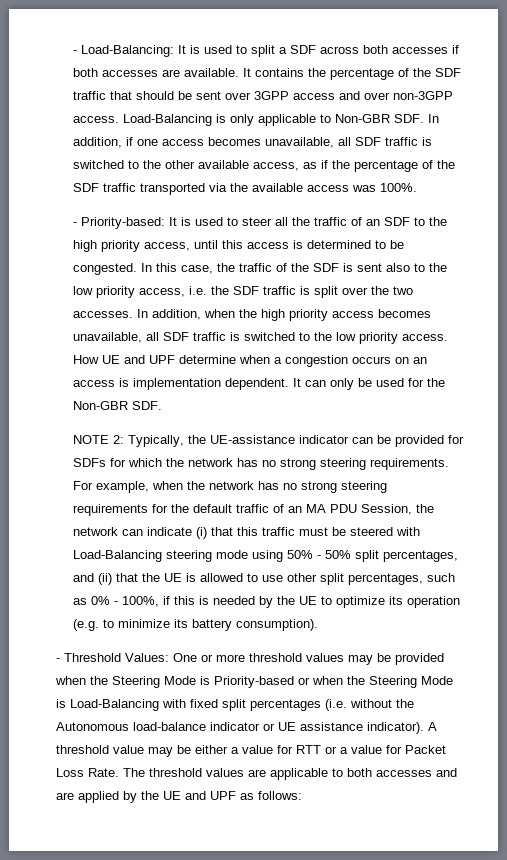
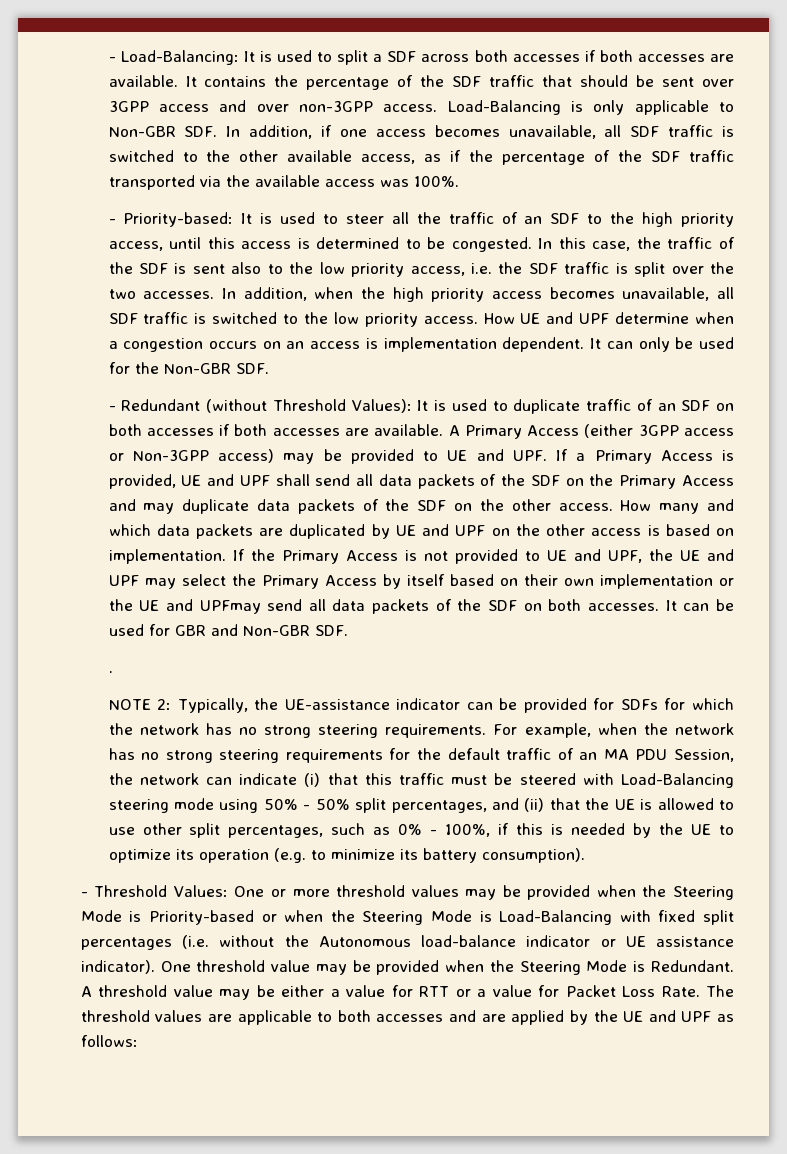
+ - Redundant (without Threshold Values): It is used to duplicate traffic of an SDF on both accesses if both accesses are available. A Primary Access (either 3GPP access or Non-3GPP access) may be provided to UE and UPF. If a Primary Access is provided, UE and UPF shall send all data packets of the SDF on the Primary Access and may duplicate data packets of the SDF on the other access. How many and which data packets are duplicated by UE and UPF on the other access is based on implementation. If the Primary Access is not provided to UE and UPF, the UE and UPF may select the Primary Access by itself based on their own implementation or the UE and UPFmay send all data packets of the SDF on both accesses. It can be used for GBR and Non-GBR SDF.
+ .
+ One threshold value may be provided when the Steering Mode is Redundant.

